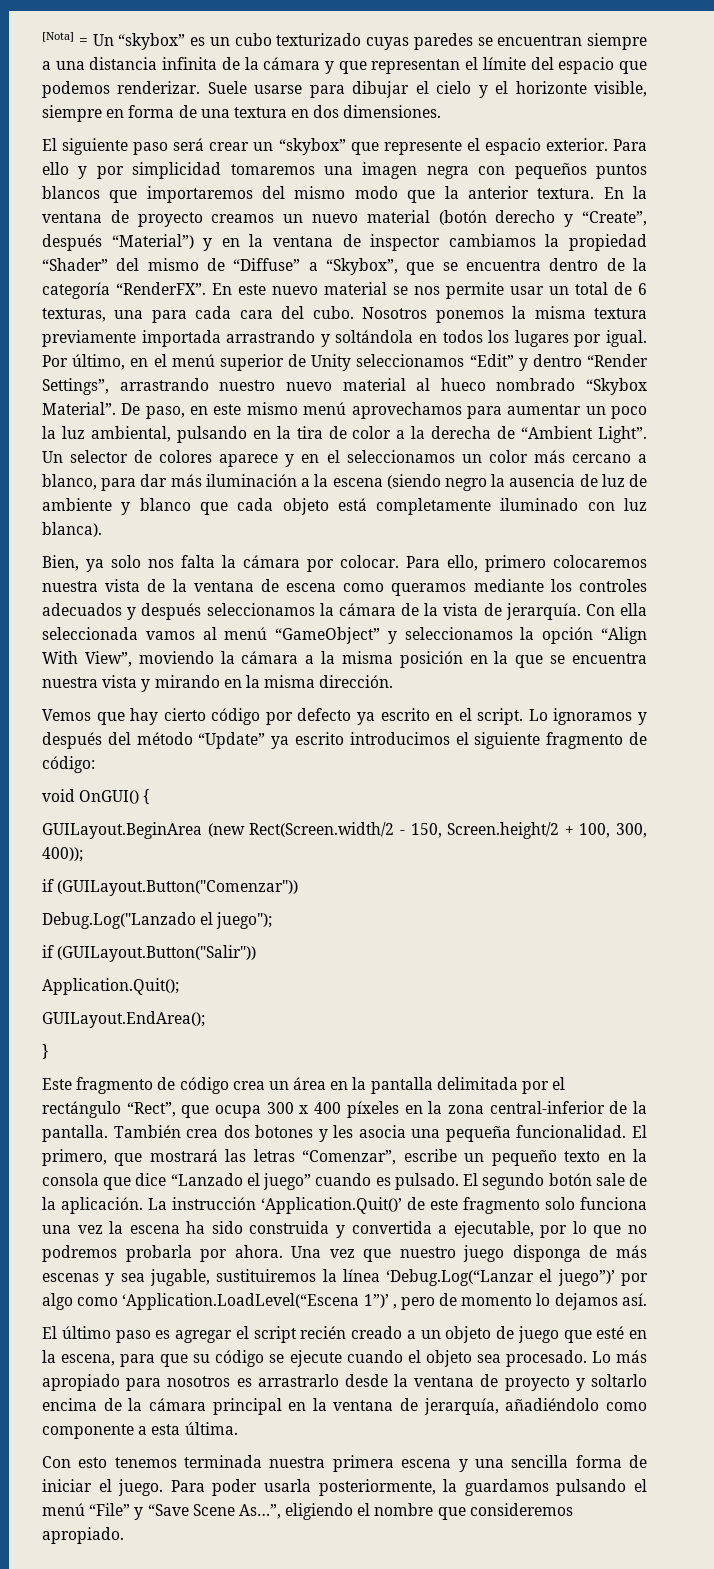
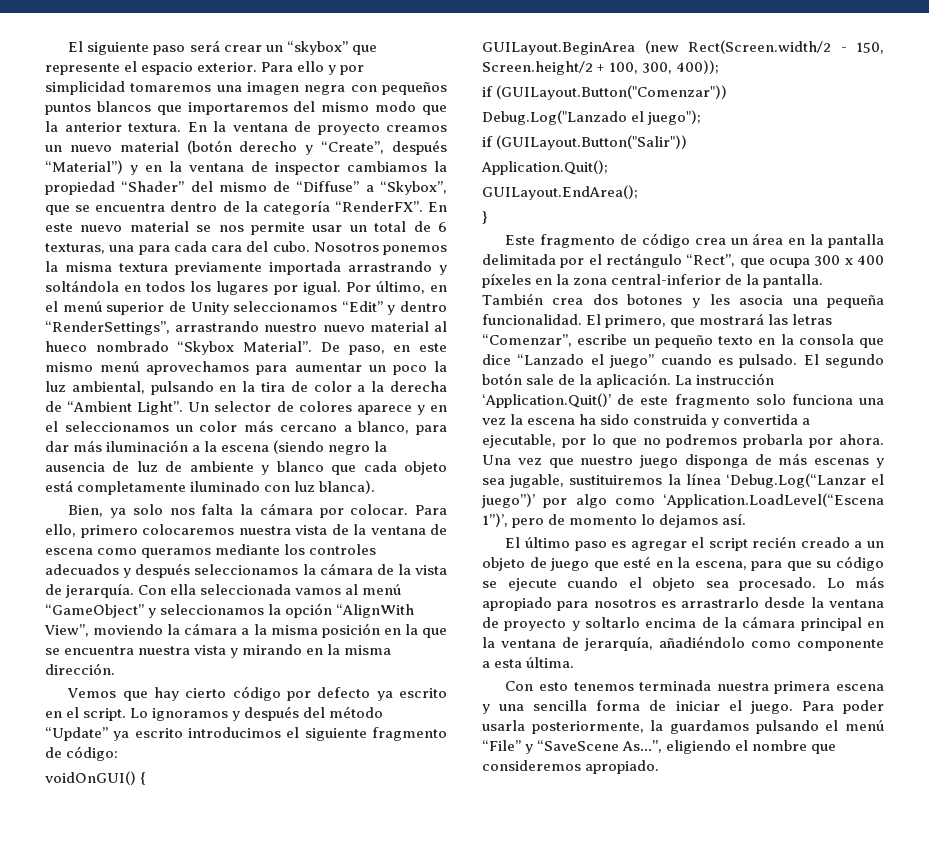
- [Nota] = Un “skybox” es un cubo texturizado cuyas paredes se encuentran siempre a una distancia infinita de la cámara y que representan el límite del espacio que podemos renderizar. Suele usarse para dibujar el cielo y el horizonte visible, siempre en forma de una textura en dos dimensiones.
- Por último, en el menú superior de Unity seleccionamos “Edit” y dentro “Render Settings”, arrastrando nuestro nuevo material al hueco nombrado “Skybox Material”.
+ Por último, en el menú superior de Unity seleccionamos “Edit” y dentro “RenderSettings”, arrastrando nuestro nuevo material al hueco nombrado “Skybox Material”.
- Con ella seleccionada vamos al menú “GameObject” y seleccionamos la opción “Align With View”, moviendo la cámara a la misma posición en la que se encuentra nuestra vista y mirando en la misma dirección.
+ Con ella seleccionada vamos al menú “GameObject” y seleccionamos la opción “AlignWith View”, moviendo la cámara a la misma posición en la que se encuentra nuestra vista y mirando en la misma dirección.
- void OnGUI() {
+ voidOnGUI() {
- Una vez que nuestro juego disponga de más escenas y sea jugable, sustituiremos la línea ‘Debug.Log(“Lanzar el juego”)’ por algo como ‘Application.LoadLevel(“Escena 1”)’ , pero de momento lo dejamos así.
+ Una vez que nuestro juego disponga de más escenas y sea jugable, sustituiremos la línea ‘Debug.Log(“Lanzar el juego”)’ por algo como ‘Application.LoadLevel(“Escena 1”)’, pero de momento lo dejamos así.
- Para poder usarla posteriormente, la guardamos pulsando el menú “File” y “Save Scene As…”, eligiendo el nombre que consideremos apropiado.
+ Para poder usarla posteriormente, la guardamos pulsando el menú “File” y “SaveScene As…”, eligiendo el nombre que consideremos apropiado.

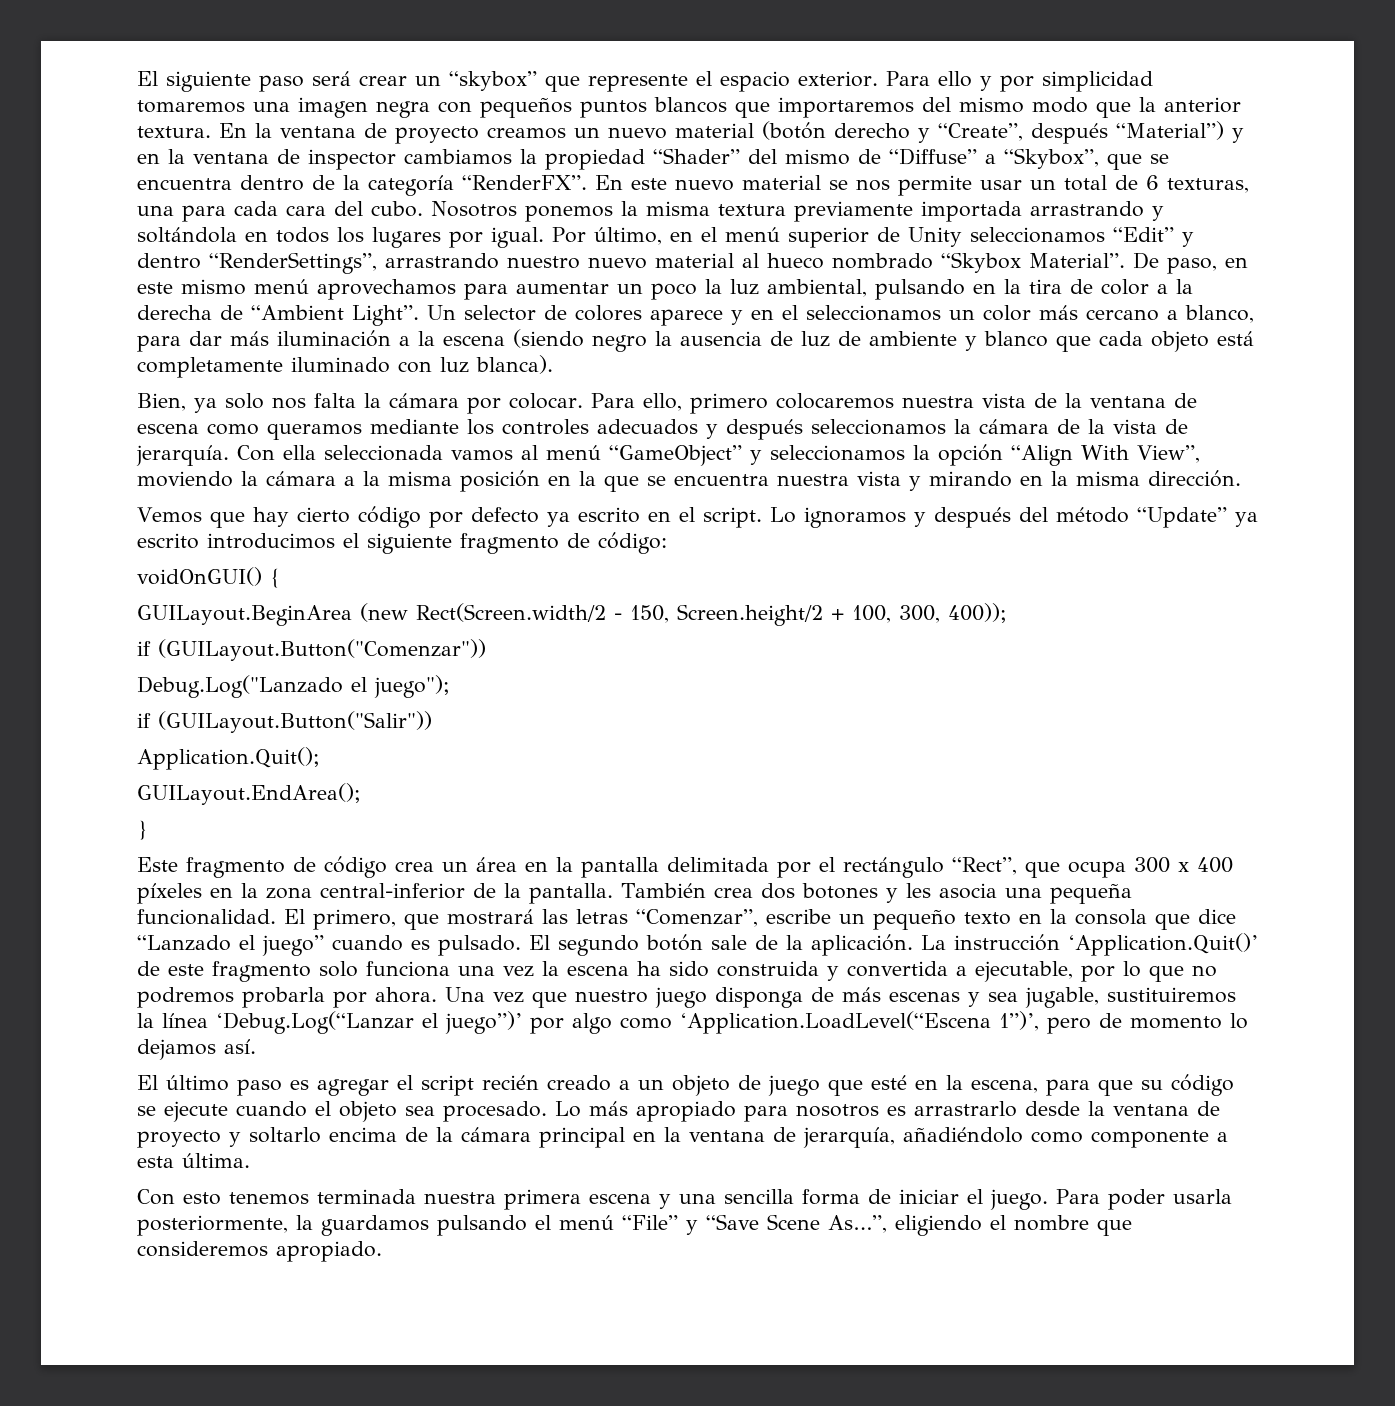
- Con ella seleccionada vamos al menú “GameObject” y seleccionamos la opción “AlignWith View”, moviendo la cámara a la misma posición en la que se encuentra nuestra vista y mirando en la misma dirección.
+ Con ella seleccionada vamos al menú “GameObject” y seleccionamos la opción “Align With View”, moviendo la cámara a la misma posición en la que se encuentra nuestra vista y mirando en la misma dirección.
- Para poder usarla posteriormente, la guardamos pulsando el menú “File” y “SaveScene As…”, eligiendo el nombre que consideremos apropiado.
+ Para poder usarla posteriormente, la guardamos pulsando el menú “File” y “Save Scene As…”, eligiendo el nombre que consideremos apropiado.

